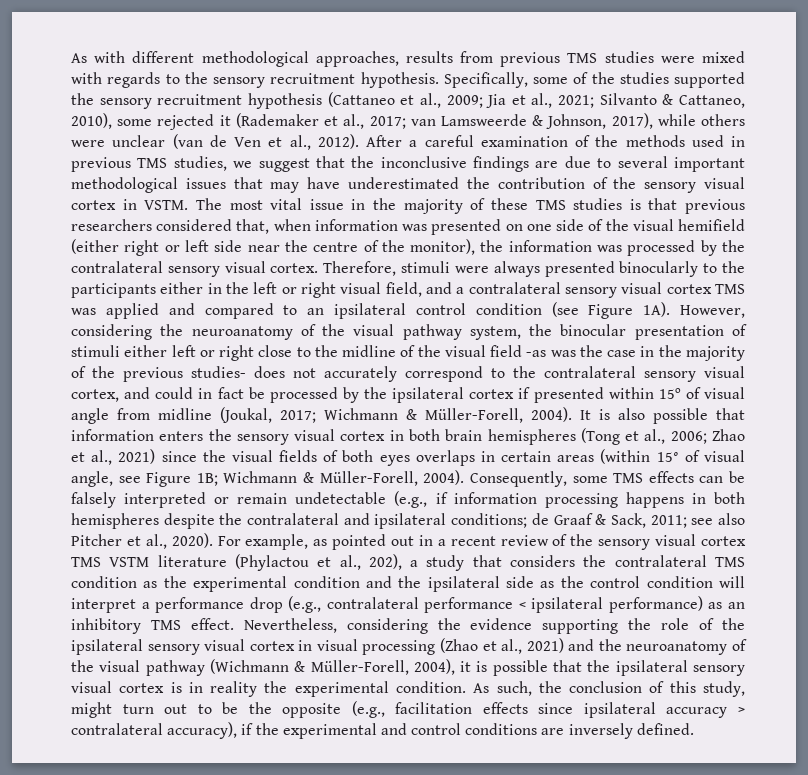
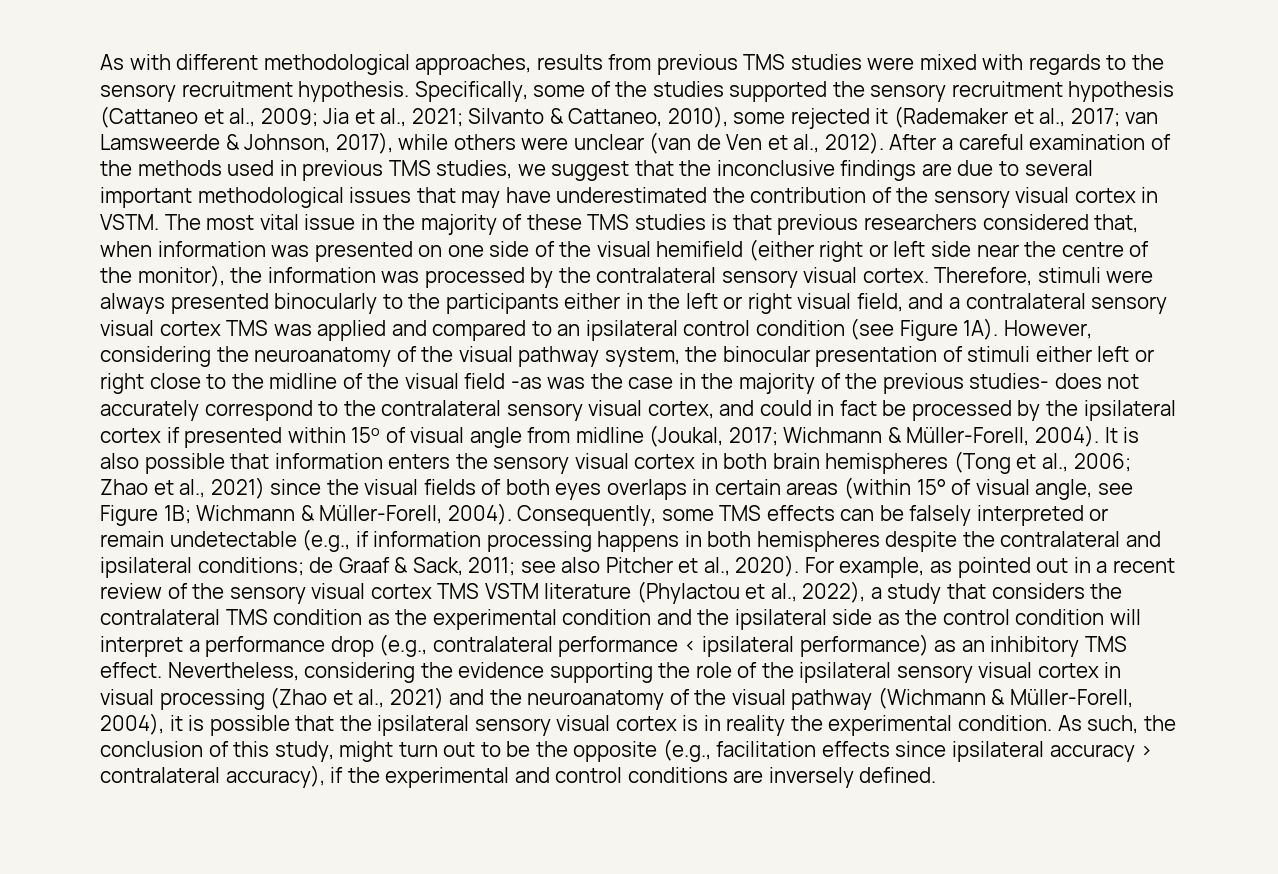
- For example, as pointed out in a recent review of the sensory visual cortex TMS VSTM literature (Phylactou et al., 202), a study that considers the contralateral TMS condition as the experimental condition and the ipsilateral side as the control condition will interpret a performance drop (e.g., contralateral performance < ipsilateral performance) as an inhibitory TMS effect.
+ For example, as pointed out in a recent review of the sensory visual cortex TMS VSTM literature (Phylactou et al., 2022), a study that considers the contralateral TMS condition as the experimental condition and the ipsilateral side as the control condition will interpret a performance drop (e.g., contralateral performance < ipsilateral performance) as an inhibitory TMS effect.

